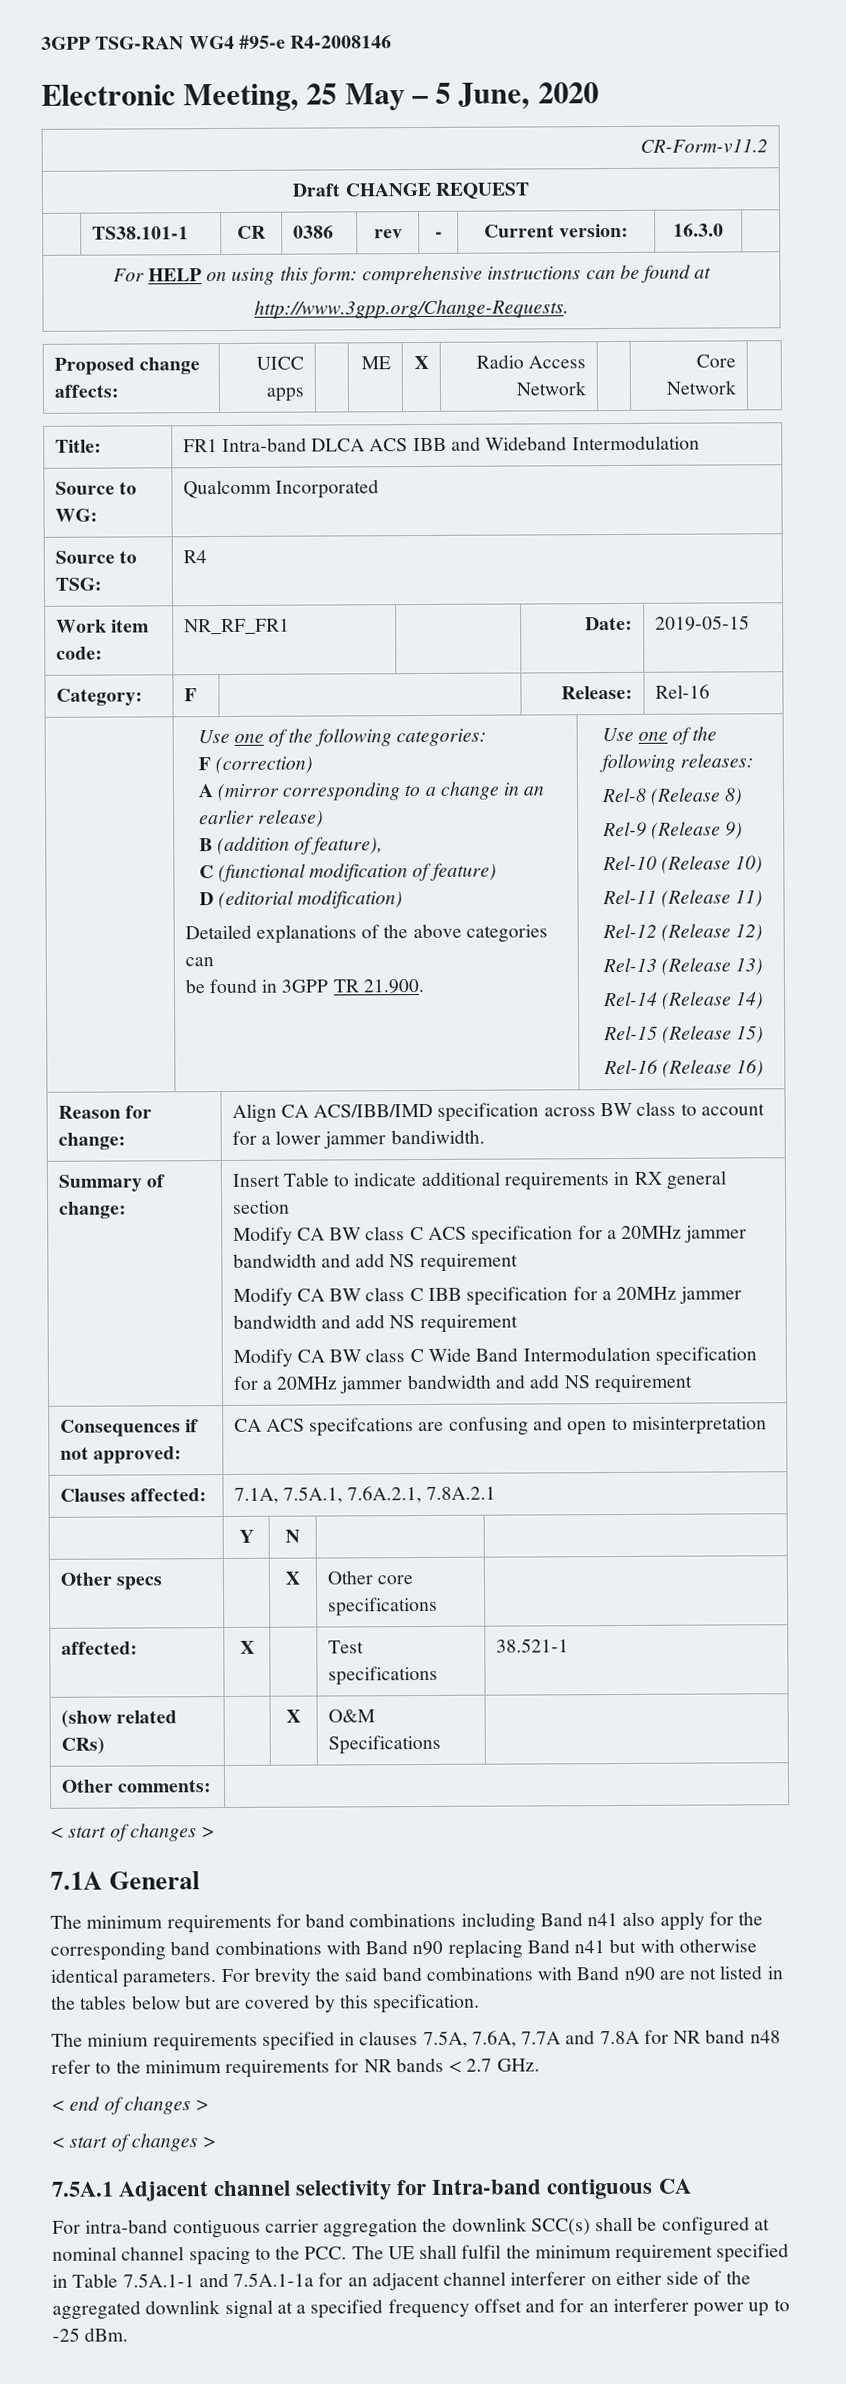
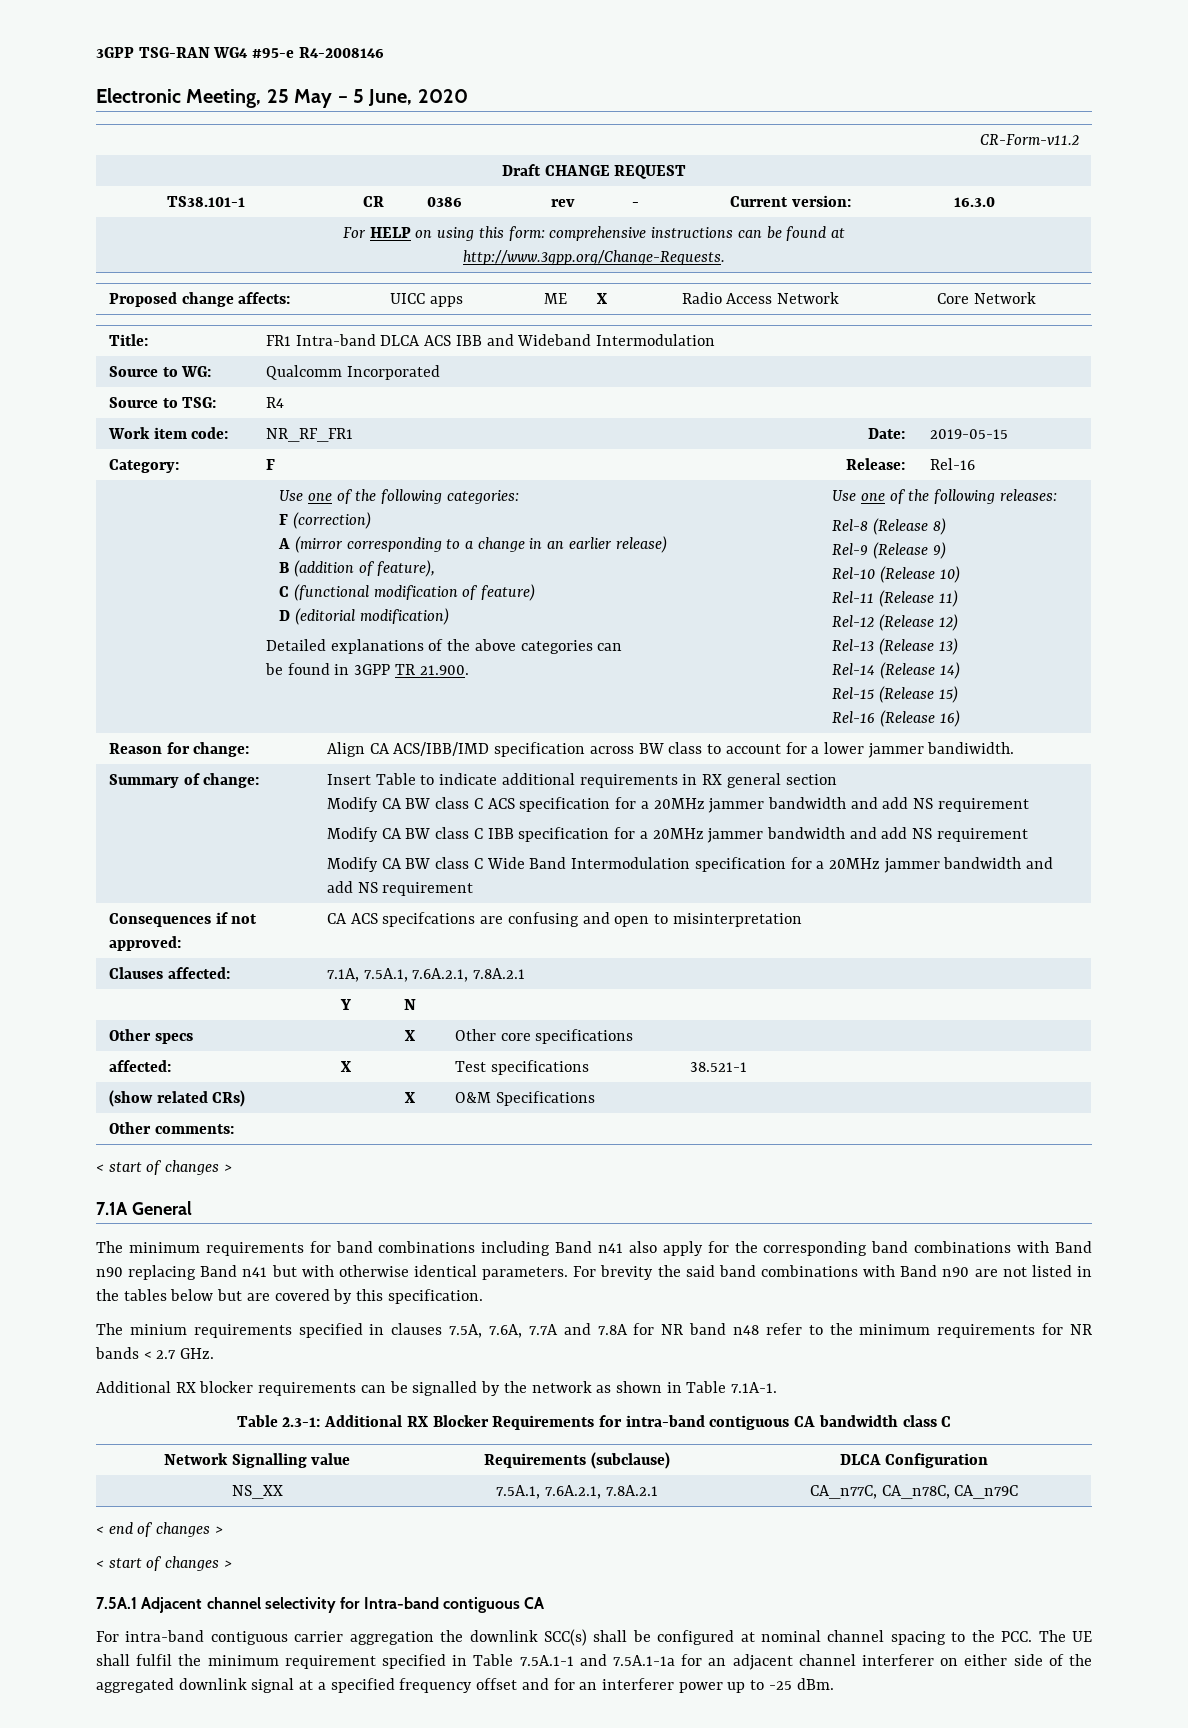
+ Additional RX blocker requirements can be signalled by the network as shown in Table 7.1A-1.
+ Table 2.3-1: Additional RX Blocker Requirements for intra-band contiguous CA bandwidth class C
+ Network Signalling value | Requirements (subclause) | DLCA Configuration
+ NS_XX | 7.5A.1, 7.6A.2.1, 7.8A.2.1 | CA_n77C, CA_n78C, CA_n79C

